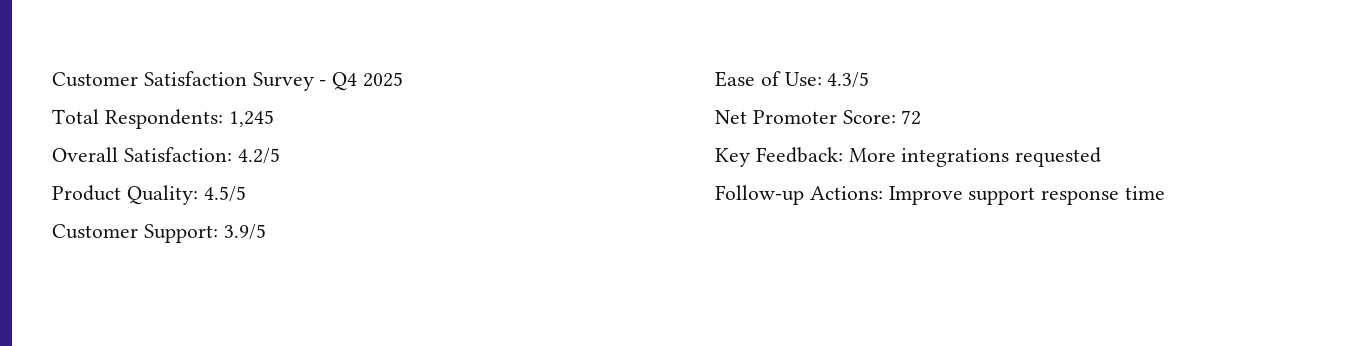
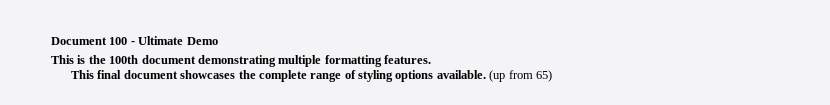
- Customer Satisfaction Survey - Q4 2025
- Total Respondents: 1,245
- Overall Satisfaction: 4.2/5
- Product Quality: 4.5/5
- Customer Support: 3.9/5
- Ease of Use: 4.3/5
- Net Promoter Score: 72
- Key Feedback: More integrations requested
- Follow-up Actions: Improve support response time
+ Document 100 - Ultimate Demo
+ This is the 100th document demonstrating multiple formatting features.
+ This final document showcases the complete range of styling options available. (up from 65)

